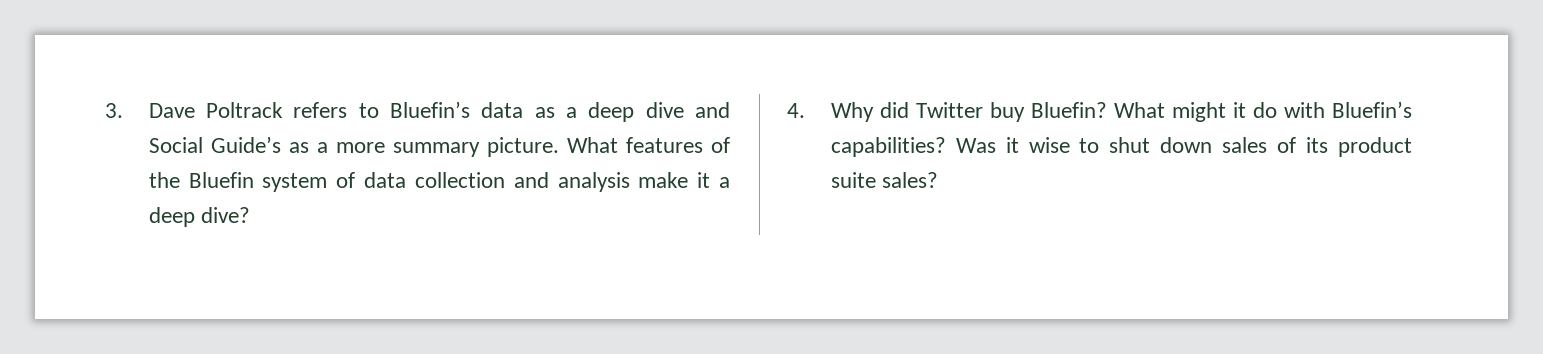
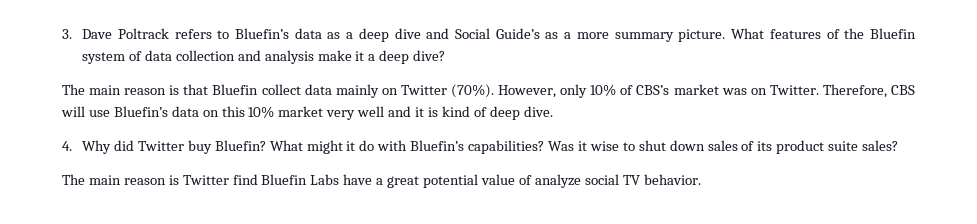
+ The main reason is that Bluefin collect data mainly on Twitter (70%). However, only 10% of CBS’s market was on Twitter. Therefore, CBS will use Bluefin’s data on this 10% market very well and it is kind of deep dive.
+ The main reason is Twitter find Bluefin Labs have a great potential value of analyze social TV behavior.

